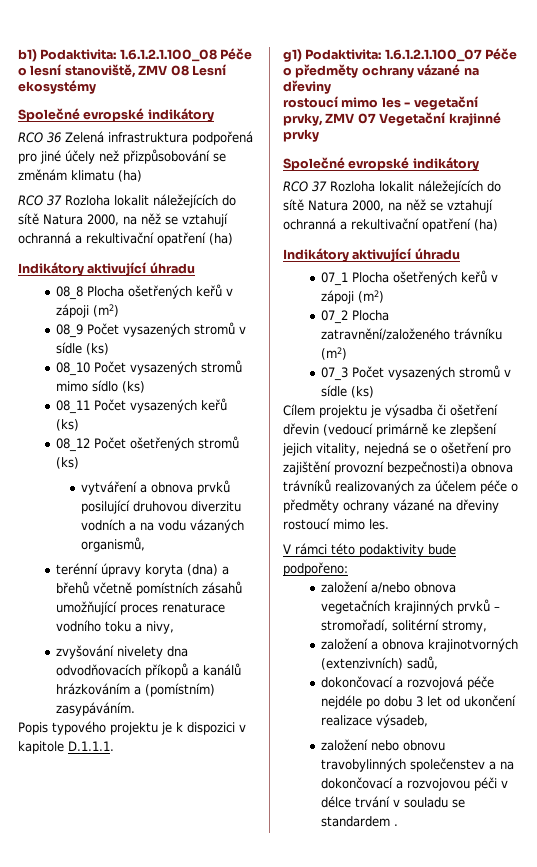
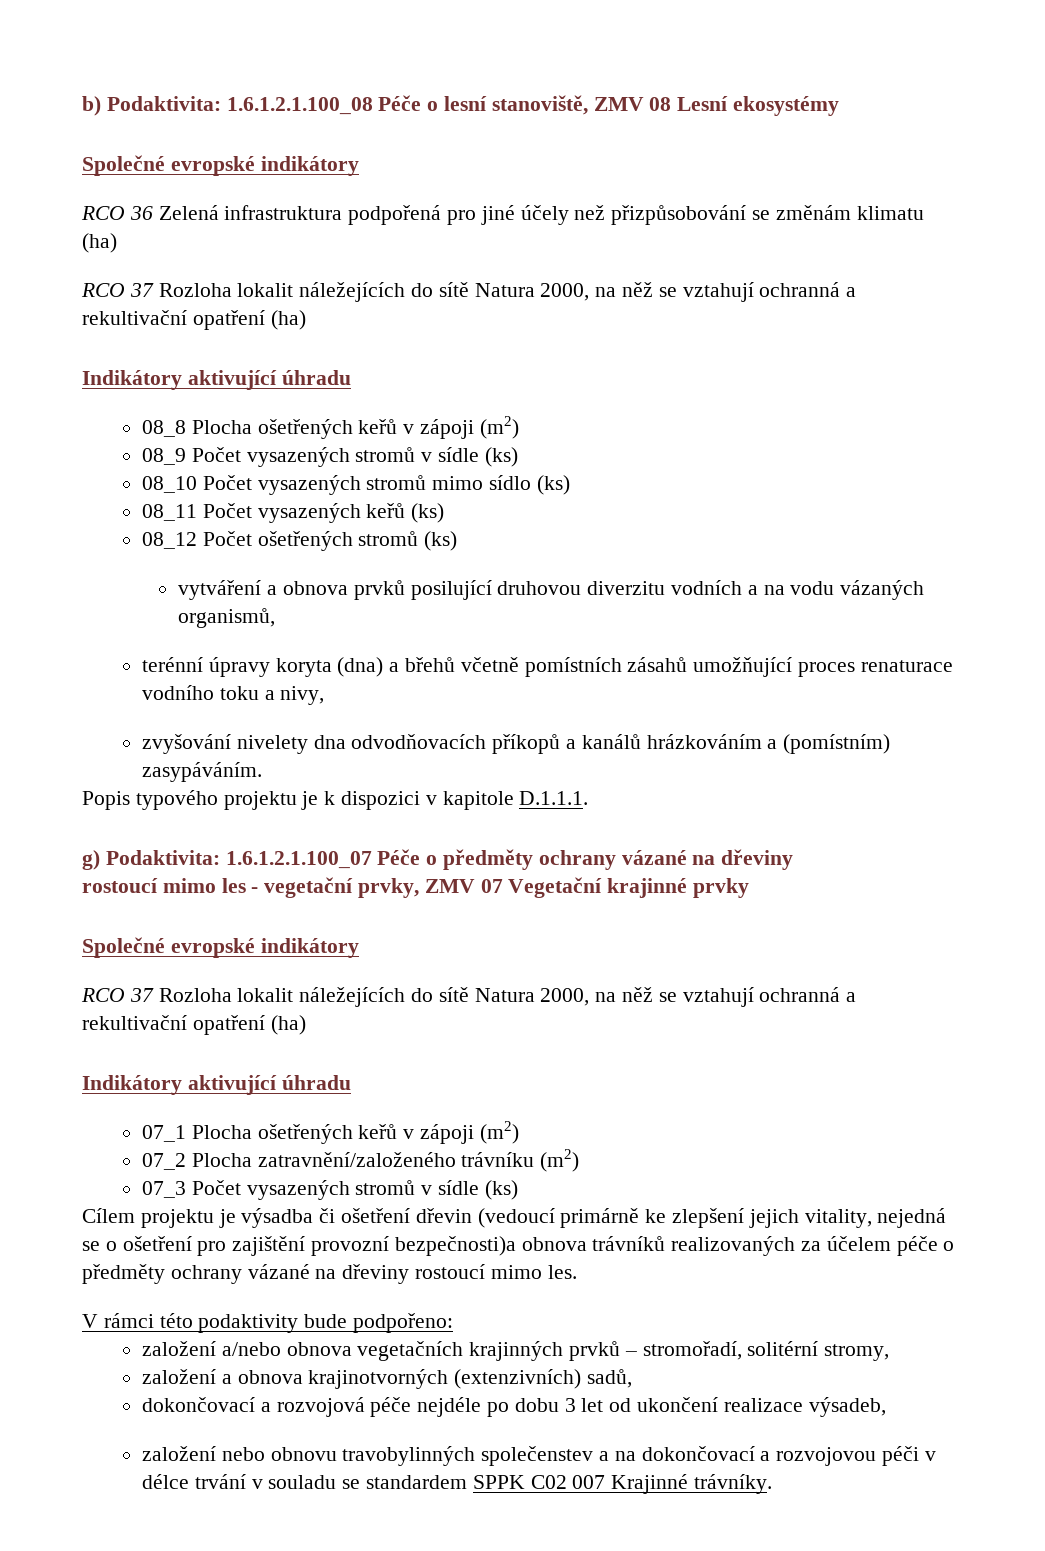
- b1) Podaktivita: 1.6.1.2.1.100_08 Péče o lesní stanoviště, ZMV 08 Lesní ekosystémy
+ b) Podaktivita: 1.6.1.2.1.100_08 Péče o lesní stanoviště, ZMV 08 Lesní ekosystémy
- g1) Podaktivita: 1.6.1.2.1.100_07 Péče o předměty ochrany vázané na dřeviny
+ g) Podaktivita: 1.6.1.2.1.100_07 Péče o předměty ochrany vázané na dřeviny
- založení nebo obnovu travobylinných společenstev a na dokončovací a rozvojovou péči v délce trvání v souladu se standardem .
+ založení nebo obnovu travobylinných společenstev a na dokončovací a rozvojovou péči v délce trvání v souladu se standardem SPPK C02 007 Krajinné trávníky.

